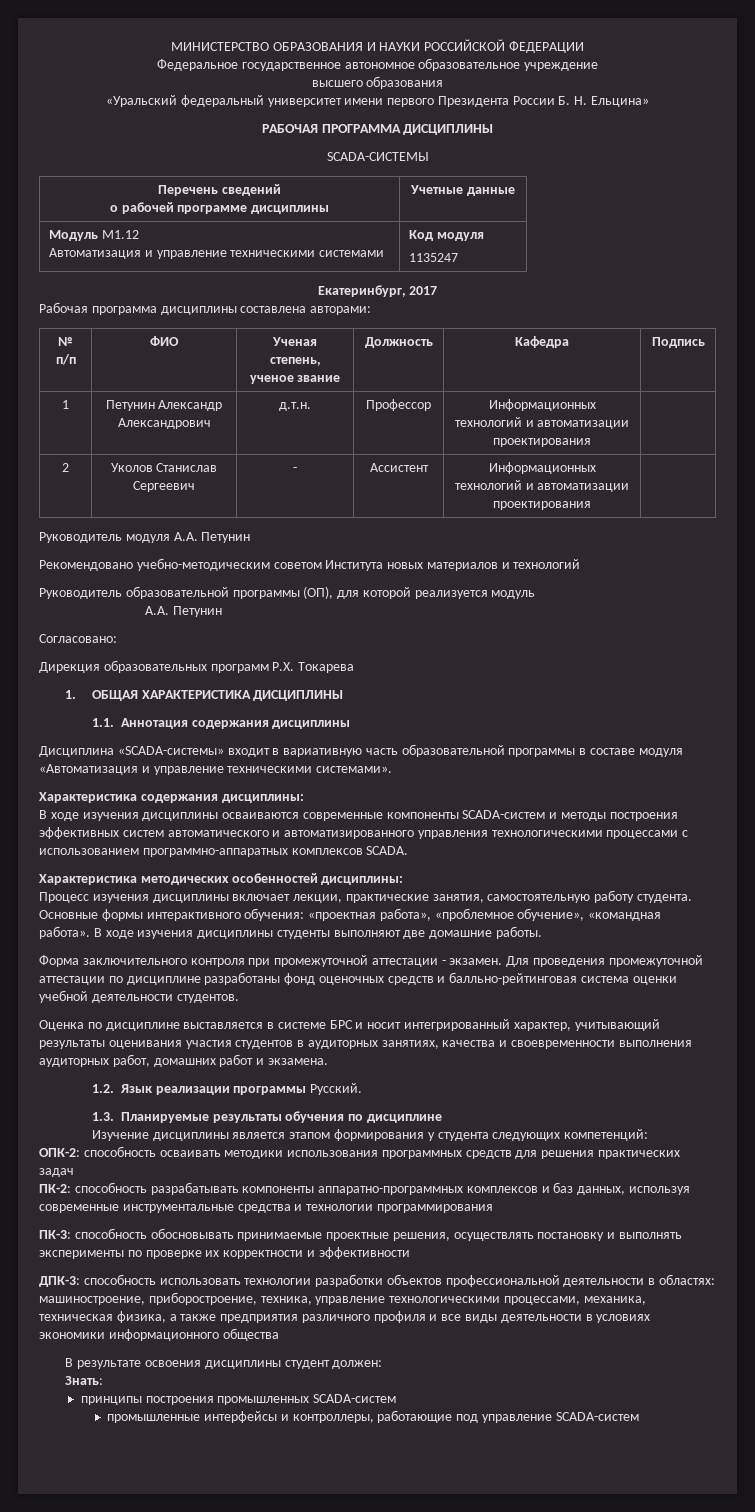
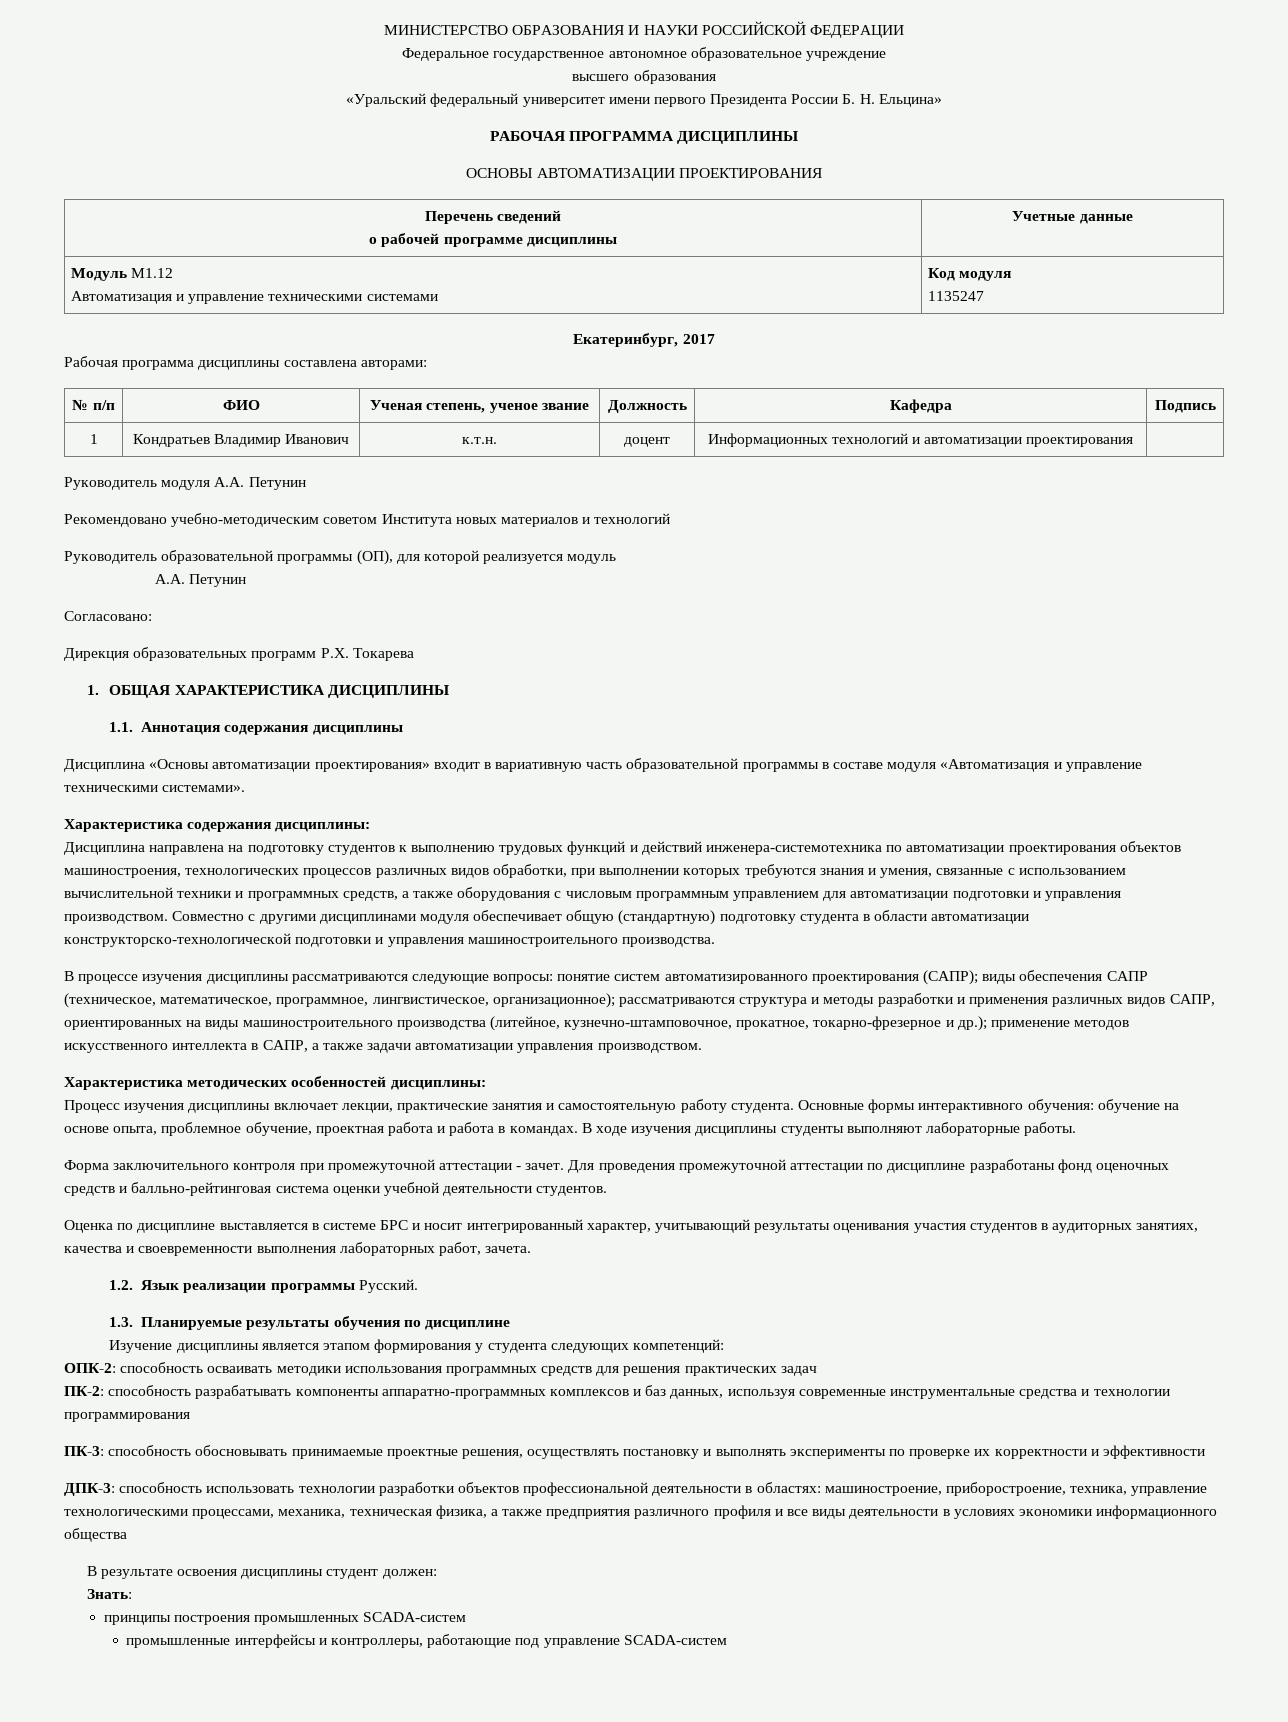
- SCADA-СИСТЕМЫ
+ ОСНОВЫ АВТОМАТИЗАЦИИ ПРОЕКТИРОВАНИЯ
- 1 | Петунин Александр Александрович | д.т.н. | Профессор | Информационных технологий и автоматизации проектирования |
- 2 | Уколов Станислав Сергеевич | - | Ассистент | Информационных технологий и автоматизации проектирования |
+ 1 | Кондратьев Владимир Иванович | к.т.н. | доцент | Информационных технологий и автоматизации проектирования |
- Дисциплина «SCADA-системы» входит в вариативную часть образовательной программы в составе модуля «Автоматизация и управление техническими системами».
+ Дисциплина «Основы автоматизации проектирования» входит в вариативную часть образовательной программы в составе модуля «Автоматизация и управление техническими системами».
- В ходе изучения дисциплины осваиваются современные компоненты SCADA-систем и методы построения эффективных систем автоматического и автоматизированного управления технологическими процессами с использованием программно-аппаратных комплексов SCADA.
+ Дисциплина направлена на подготовку студентов к выполнению трудовых функций и действий инженера-системотехника по автоматизации проектирования объектов машиностроения, технологических процессов различных видов обработки, при выполнении которых требуются знания и умения, связанные с использованием вычислительной техники и программных средств, а также оборудования с числовым программным управлением для автоматизации подготовки и управления производством. Совместно с другими дисциплинами модуля обеспечивает общую (стандартную) подготовку студента в области автоматизации конструкторско-технологической подготовки и управления машиностроительного производства.
+ В процессе изучения дисциплины рассматриваются следующие вопросы: понятие систем автоматизированного проектирования (САПР); виды обеспечения САПР (техническое, математическое, программное, лингвистическое, организационное); рассматриваются структура и методы разработки и применения различных видов САПР, ориентированных на виды машиностроительного производства (литейное, кузнечно-штамповочное, прокатное, токарно-фрезерное и др.); применение методов искусственного интеллекта в САПР, а также задачи автоматизации управления производством.
- Процесс изучения дисциплины включает лекции, практические занятия, самостоятельную работу студента.
+ Процесс изучения дисциплины включает лекции, практические занятия и самостоятельную работу студента.
- Основные формы интерактивного обучения: «проектная работа», «проблемное обучение», «командная работа».
+ Основные формы интерактивного обучения: обучение на основе опыта, проблемное обучение, проектная работа и работа в командах.
- В ходе изучения дисциплины студенты выполняют две домашние работы.
+ В ходе изучения дисциплины студенты выполняют лабораторные работы.
- Форма заключительного контроля при промежуточной аттестации - экзамен.
+ Форма заключительного контроля при промежуточной аттестации - зачет.
- Оценка по дисциплине выставляется в системе БРС и носит интегрированный характер, учитывающий результаты оценивания участия студентов в аудиторных занятиях, качества и своевременности выполнения аудиторных работ, домашних работ и экзамена.
+ Оценка по дисциплине выставляется в системе БРС и носит интегрированный характер, учитывающий результаты оценивания участия студентов в аудиторных занятиях, качества и своевременности выполнения лабораторных работ, зачета.

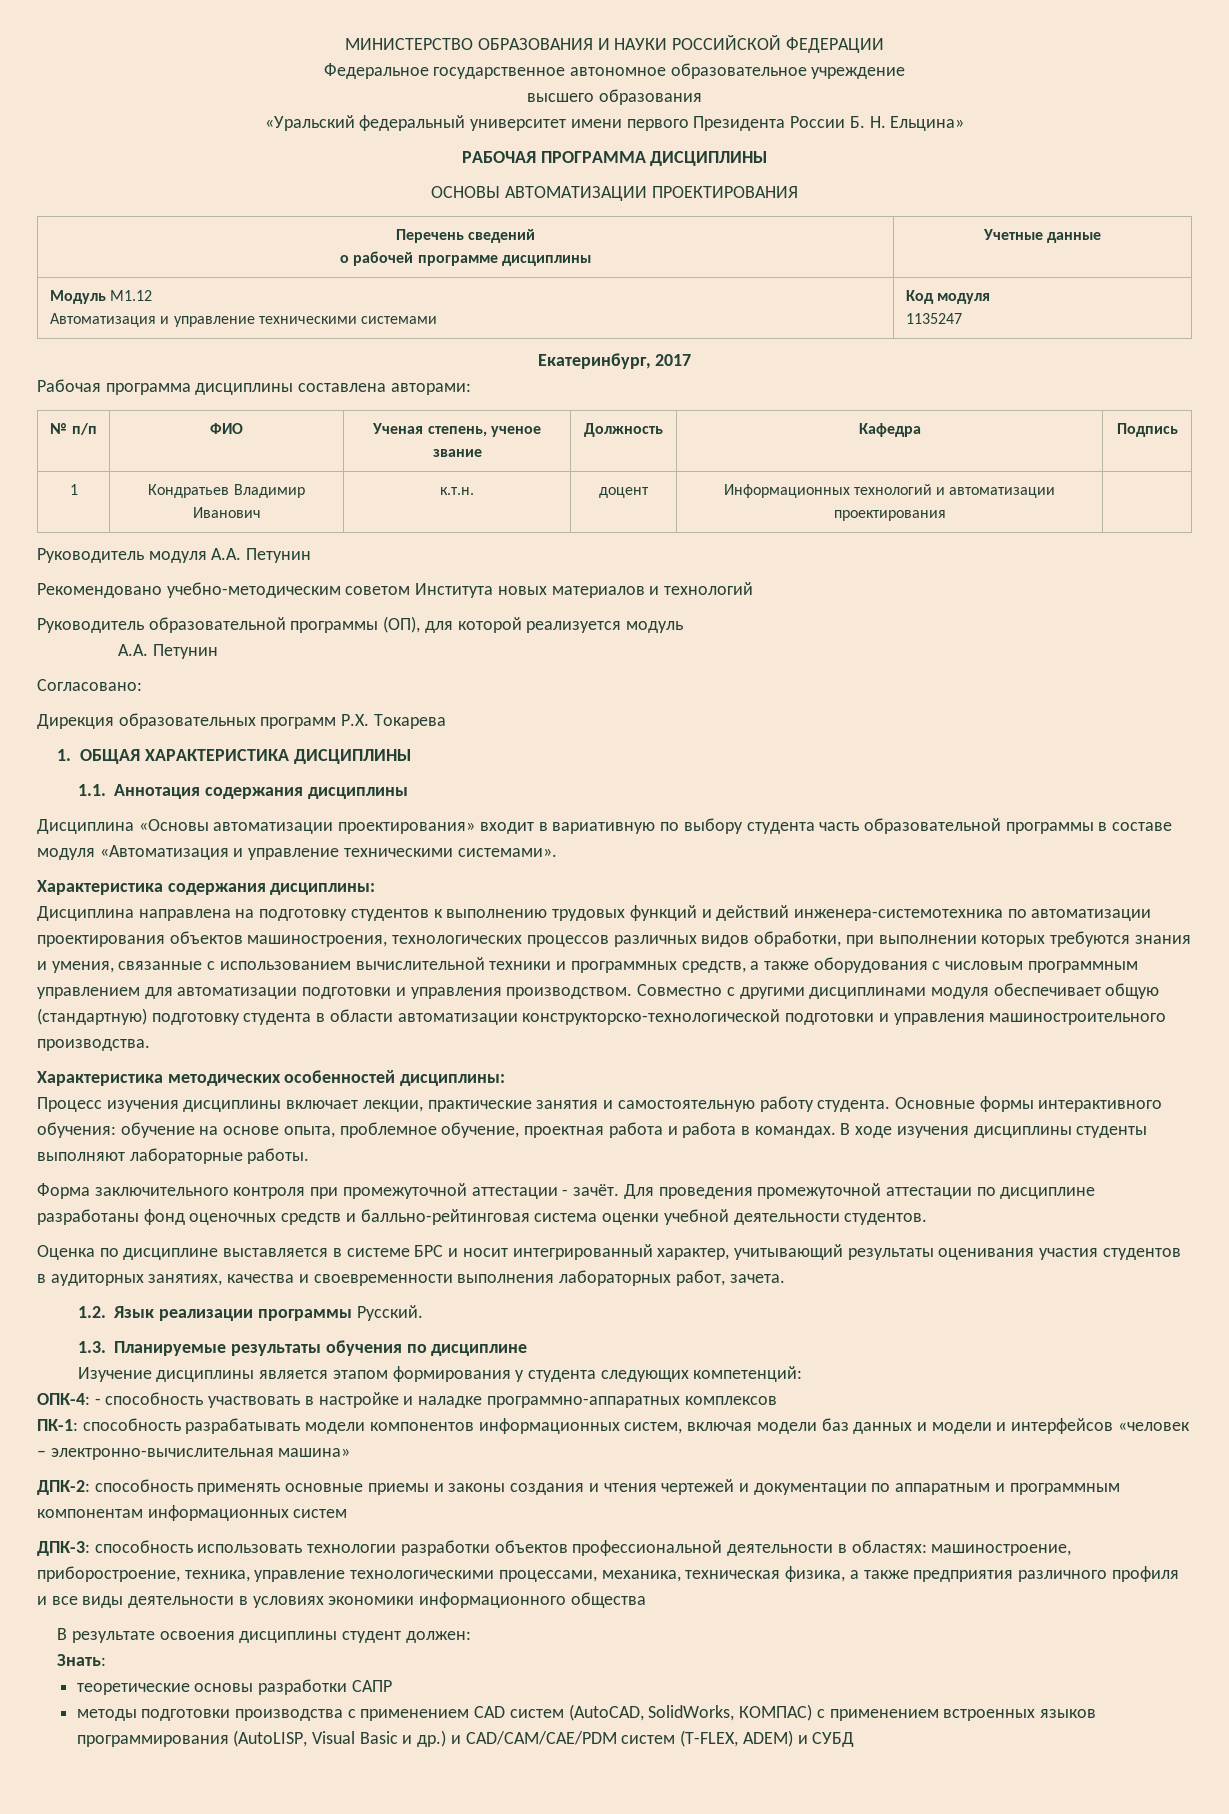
- Дисциплина «Основы автоматизации проектирования» входит в вариативную часть образовательной программы в составе модуля «Автоматизация и управление техническими системами».
+ Дисциплина «Основы автоматизации проектирования» входит в вариативную по выбору студента часть образовательной программы в составе модуля «Автоматизация и управление техническими системами».
- В процессе изучения дисциплины рассматриваются следующие вопросы: понятие систем автоматизированного проектирования (САПР); виды обеспечения САПР (техническое, математическое, программное, лингвистическое, организационное); рассматриваются структура и методы разработки и применения различных видов САПР, ориентированных на виды машиностроительного производства (литейное, кузнечно-штамповочное, прокатное, токарно-фрезерное и др.); применение методов искусственного интеллекта в САПР, а также задачи автоматизации управления производством.
- Форма заключительного контроля при промежуточной аттестации - зачет.
+ Форма заключительного контроля при промежуточной аттестации - зачёт.
- ОПК-2: способность осваивать методики использования программных средств для решения практических задач
- ПК-2: способность разрабатывать компоненты аппаратно-программных комплексов и баз данных, используя современные инструментальные средства и технологии программирования
- ПК-3: способность обосновывать принимаемые проектные решения, осуществлять постановку и выполнять эксперименты по проверке их корректности и эффективности
+ ОПК-4: - способность участвовать в настройке и наладке программно-аппаратных комплексов
+ ПК-1: способность разрабатывать модели компонентов информационных систем, включая модели баз данных и модели и интерфейсов «человек – электронно-вычислительная машина»
+ ДПК-2: способность применять основные приемы и законы создания и чтения чертежей и документации по аппаратным и программным компонентам информационных систем
- принципы построения промышленных SCADA-систем
- промышленные интерфейсы и контроллеры, работающие под управление SCADA-систем
+ теоретические основы разработки САПР
+ методы подготовки производства с применением CAD систем (AutoCAD, SolidWorks, КОМПАС) с применением встроенных языков программирования (AutoLISP, Visual Basic и др.) и CAD/CAM/CAE/PDM систем (T-FLEX, ADEM) и СУБД

